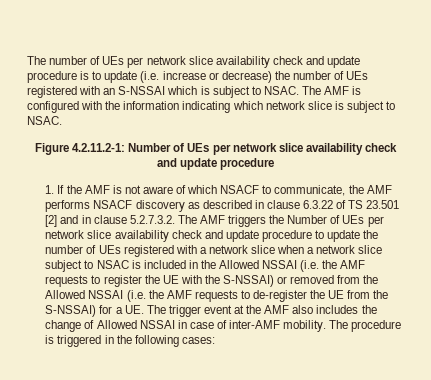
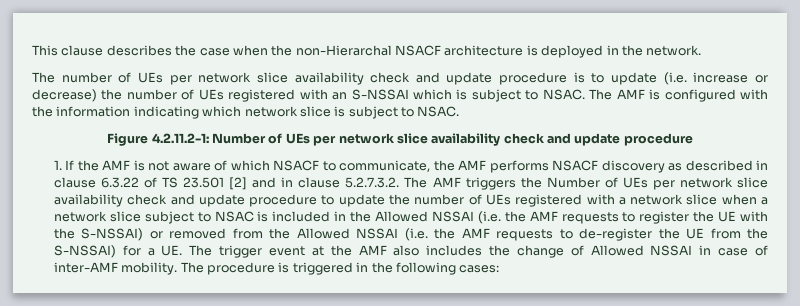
+ This clause describes the case when the non-Hierarchal NSACF architecture is deployed in the network.

